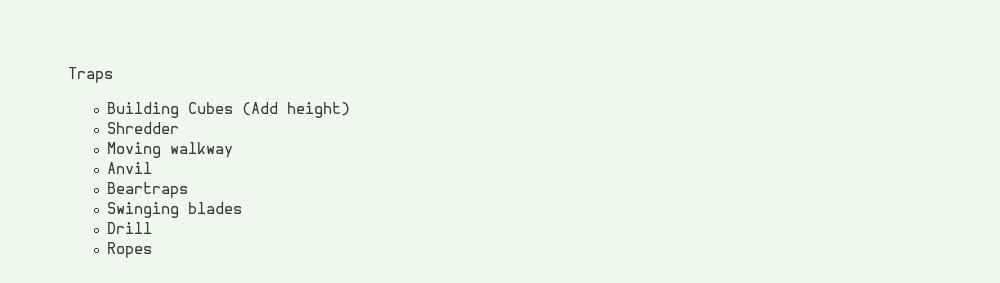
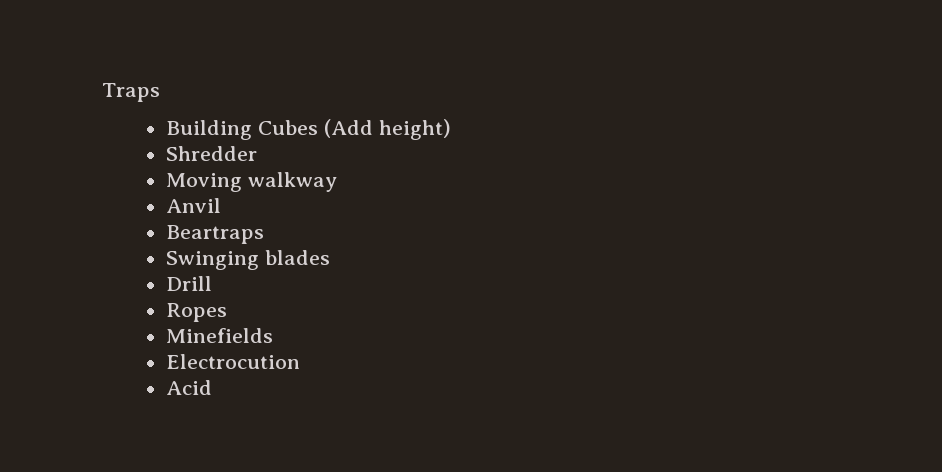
+ Minefields
+ Electrocution
+ Acid

